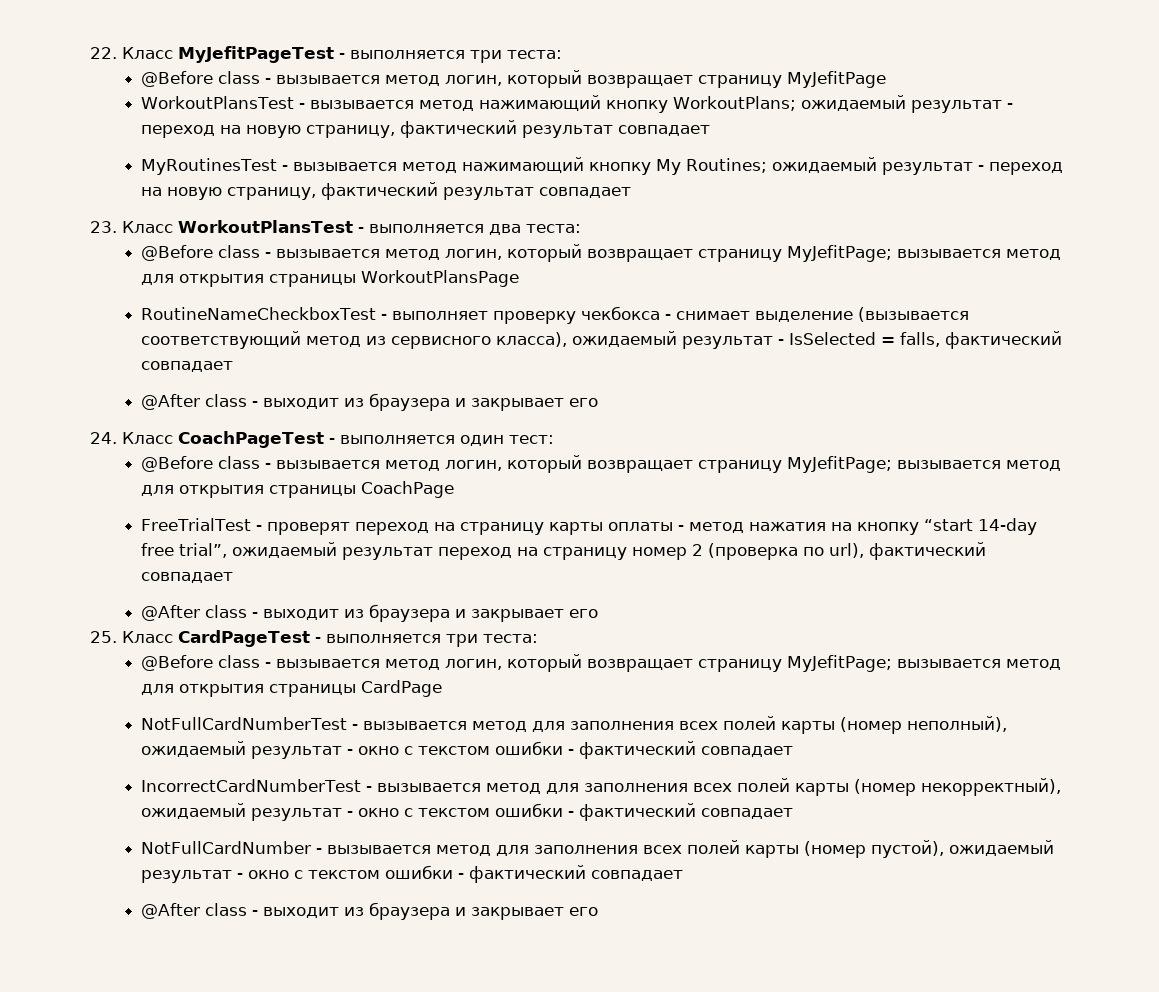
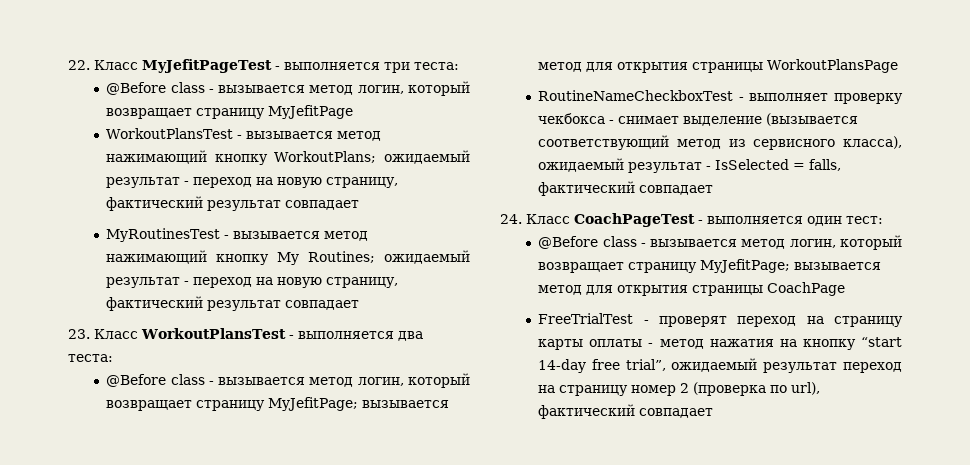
  RoutineNameCheckboxTest - выполняет проверку чекбокса - снимает выделение (вызывается соответствующий метод из сервисного класса), ожидаемый результат - IsSelected = falls, фактический совпадает
- @After class - выходит из браузера и закрывает его
  FreeTrialTest - проверят переход на страницу карты оплаты - метод нажатия на кнопку “start 14-day free trial”, ожидаемый результат переход на страницу номер 2 (проверка по url), фактический совпадает
- @After class - выходит из браузера и закрывает его
- 25. Класс CardPageTest - выполняется три теста:
- @Before class - вызывается метод логин, который возвращает страницу MyJefitPage; вызывается метод для открытия страницы CardPage
- NotFullCardNumberTest - вызывается метод для заполнения всех полей карты (номер неполный), ожидаемый результат - окно с текстом ошибки - фактический совпадает
- IncorrectCardNumberTest - вызывается метод для заполнения всех полей карты (номер некорректный), ожидаемый результат - окно с текстом ошибки - фактический совпадает
- NotFullCardNumber - вызывается метод для заполнения всех полей карты (номер пустой), ожидаемый результат - окно с текстом ошибки - фактический совпадает
- @After class - выходит из браузера и закрывает его

